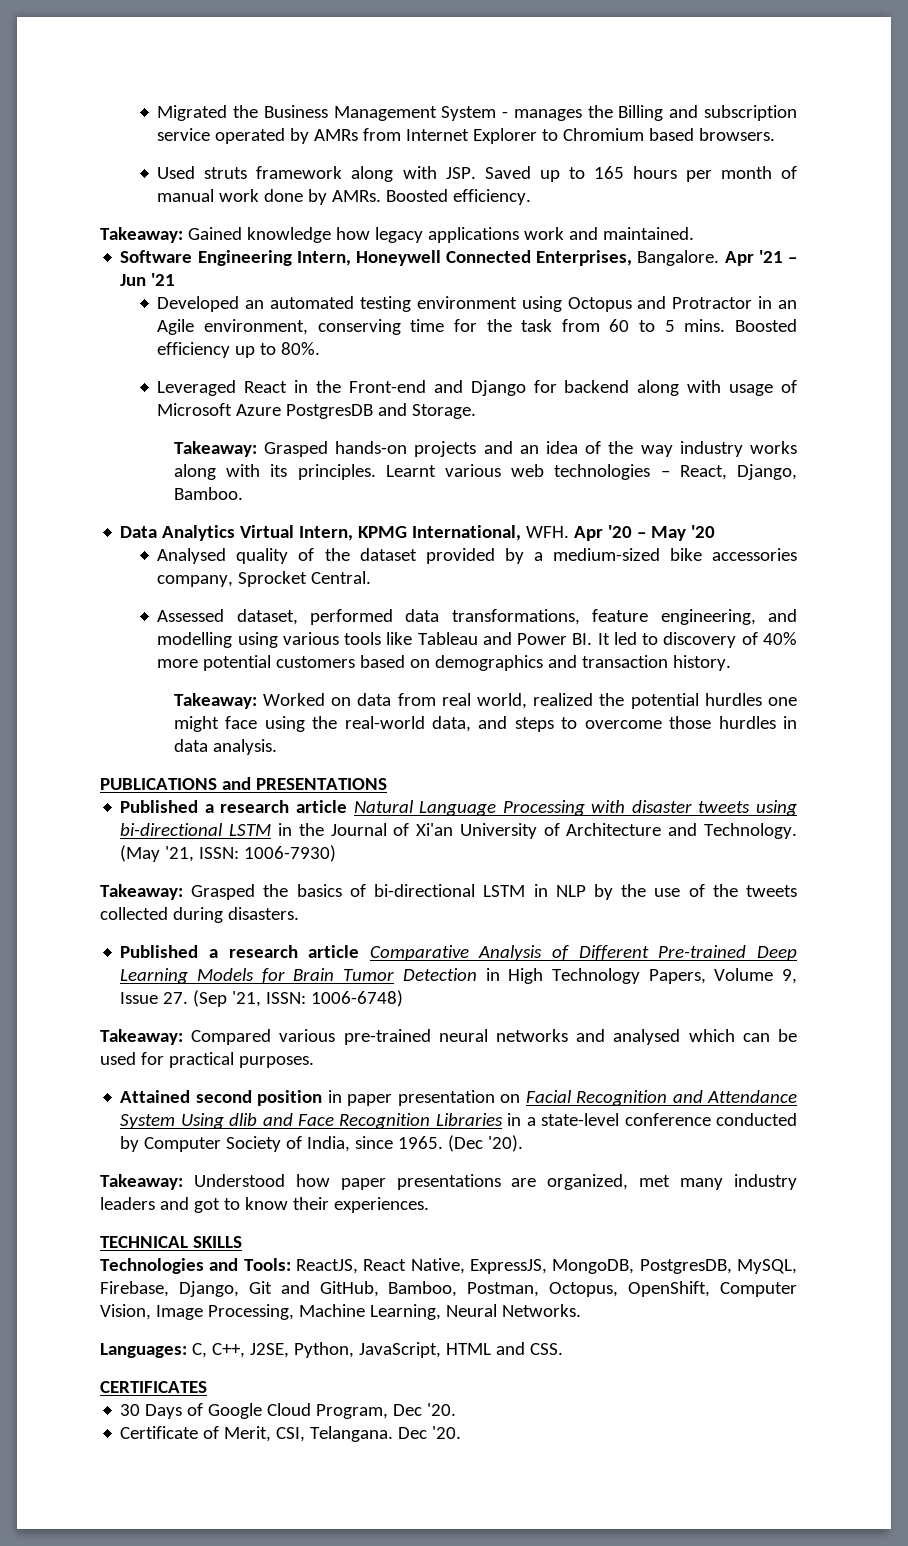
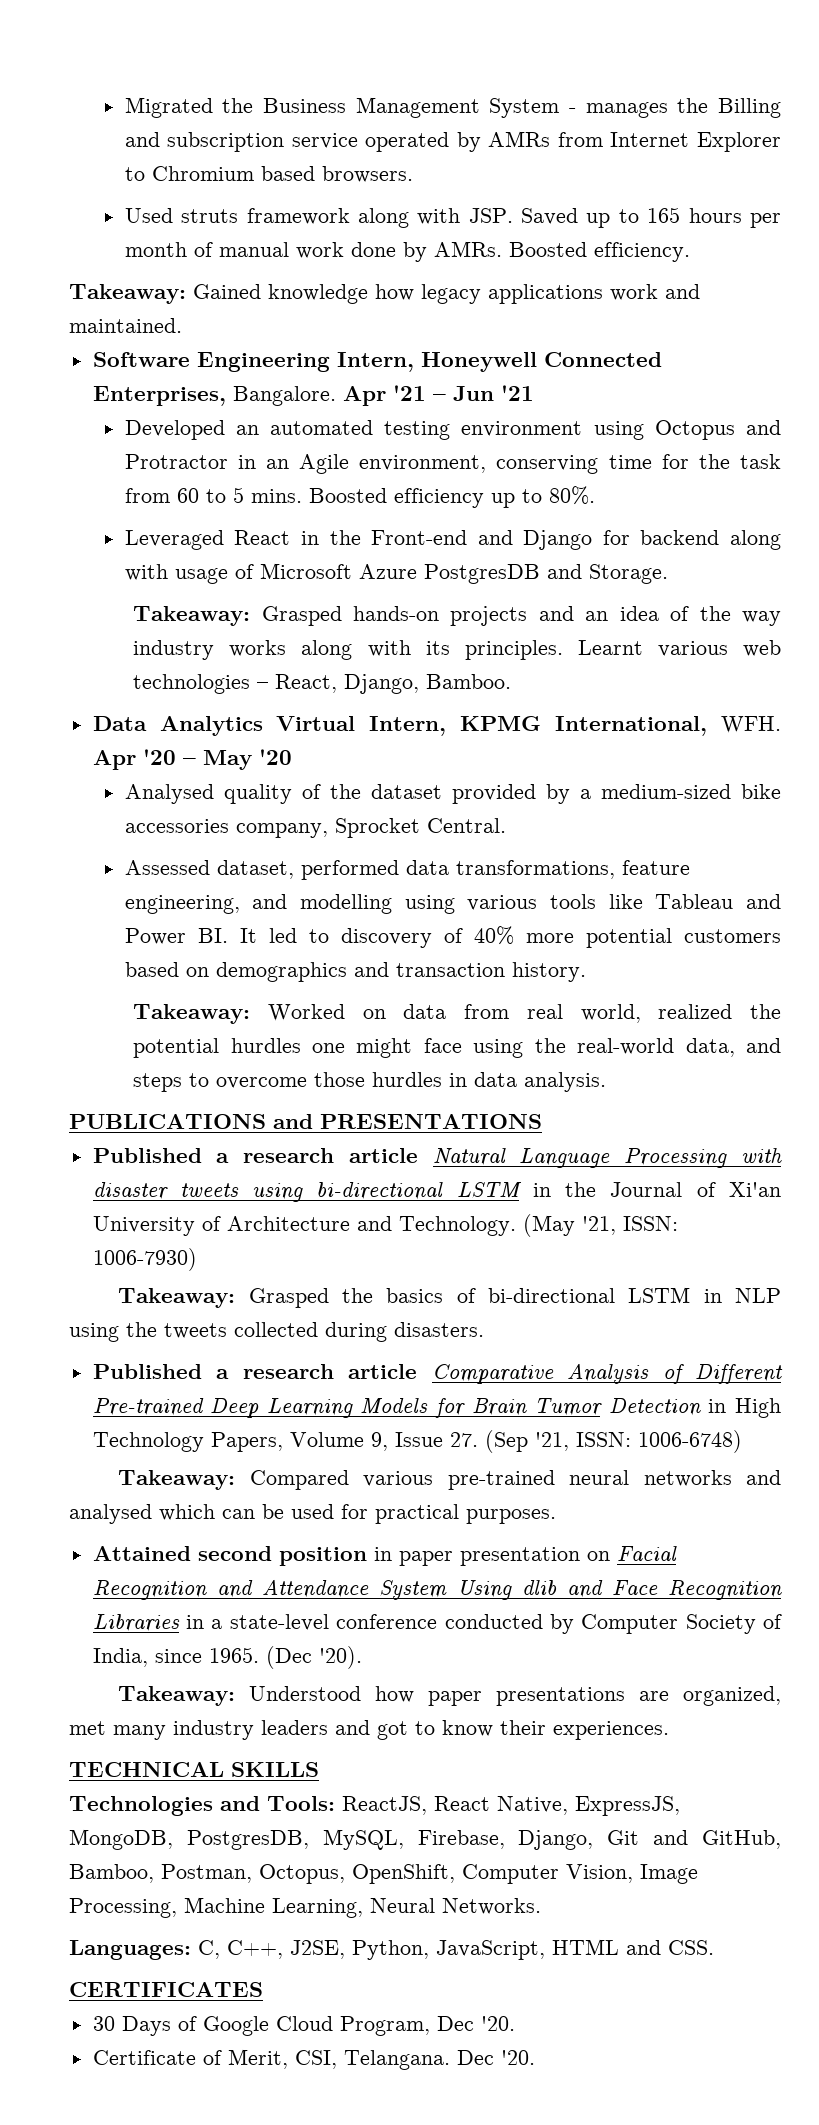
- Takeaway: Grasped the basics of bi-directional LSTM in NLP by the use of the tweets collected during disasters.
+ Takeaway: Grasped the basics of bi-directional LSTM in NLP using the tweets collected during disasters.

